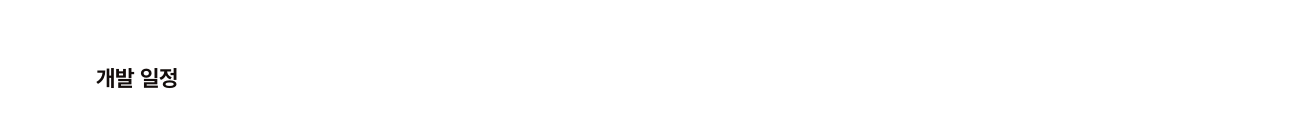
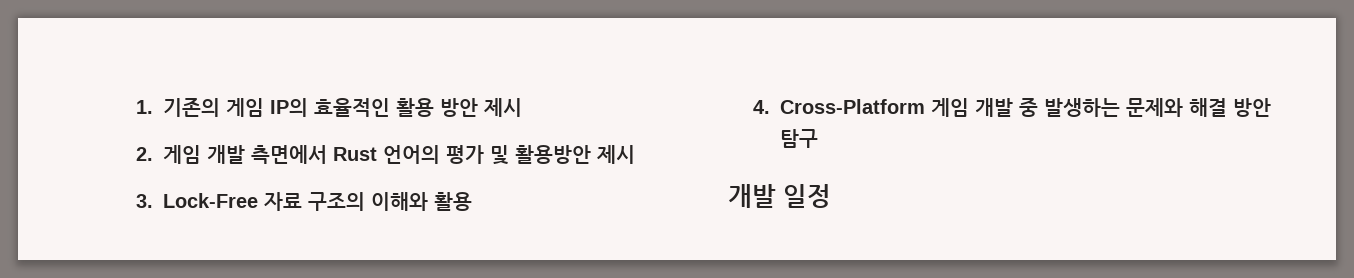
+ 1. 기존의 게임 IP의 효율적인 활용 방안 제시
+ 2. 게임 개발 측면에서 Rust 언어의 평가 및 활용방안 제시
+ 3. Lock-Free 자료 구조의 이해와 활용
+ 4. Cross-Platform 게임 개발 중 발생하는 문제와 해결 방안 탐구

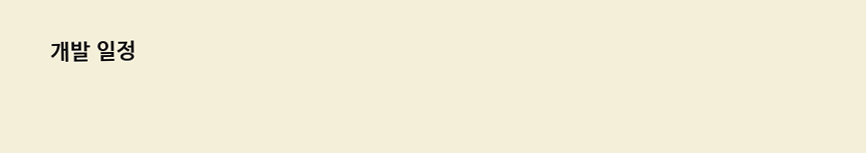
- 1. 기존의 게임 IP의 효율적인 활용 방안 제시
- 2. 게임 개발 측면에서 Rust 언어의 평가 및 활용방안 제시
- 3. Lock-Free 자료 구조의 이해와 활용
- 4. Cross-Platform 게임 개발 중 발생하는 문제와 해결 방안 탐구

